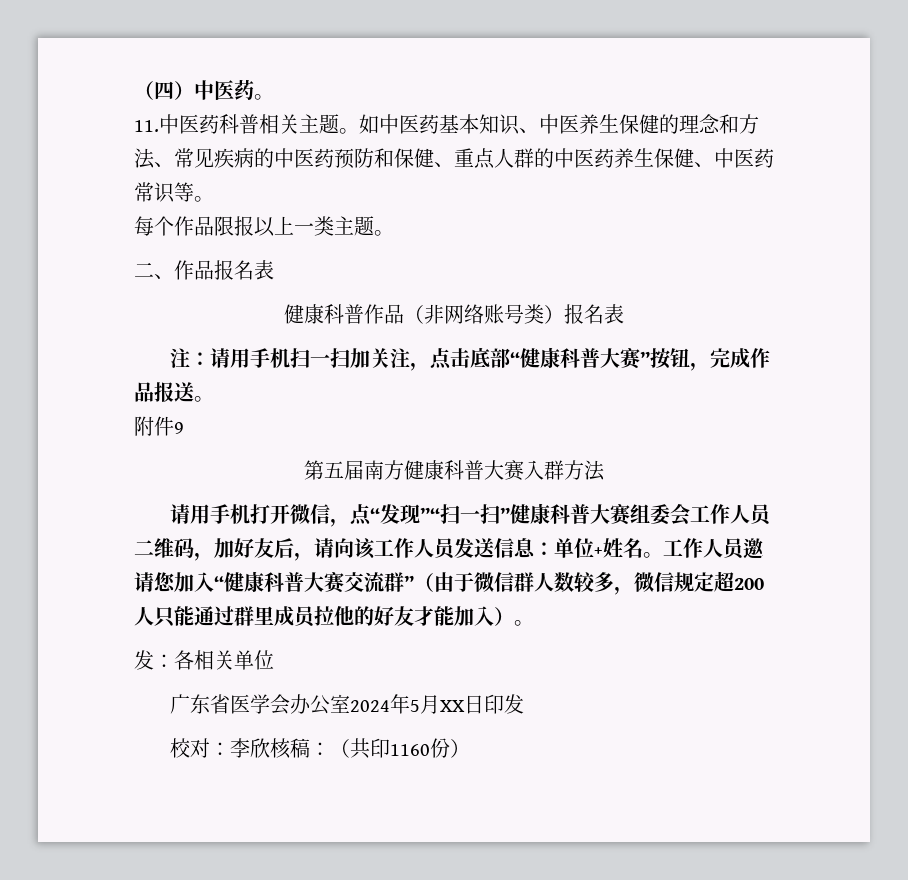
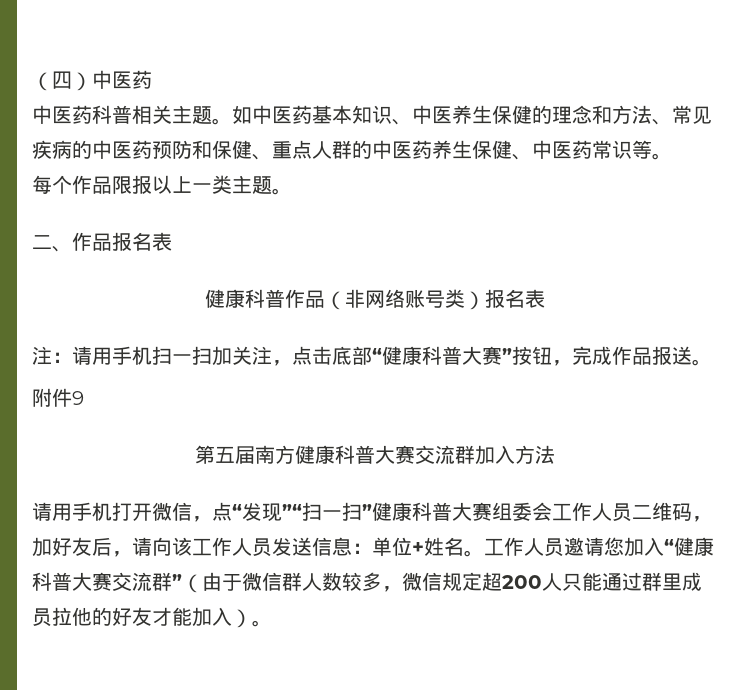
- （四）中医药。
- 11.中医药科普相关主题。
+ （四）中医药
+ 中医药科普相关主题。
- 第五届南方健康科普大赛入群方法
+ 第五届南方健康科普大赛交流群加入方法
- 发：各相关单位
- 广东省医学会办公室2024年5月XX日印发
- 校对：李欣核稿：（共印1160份）

